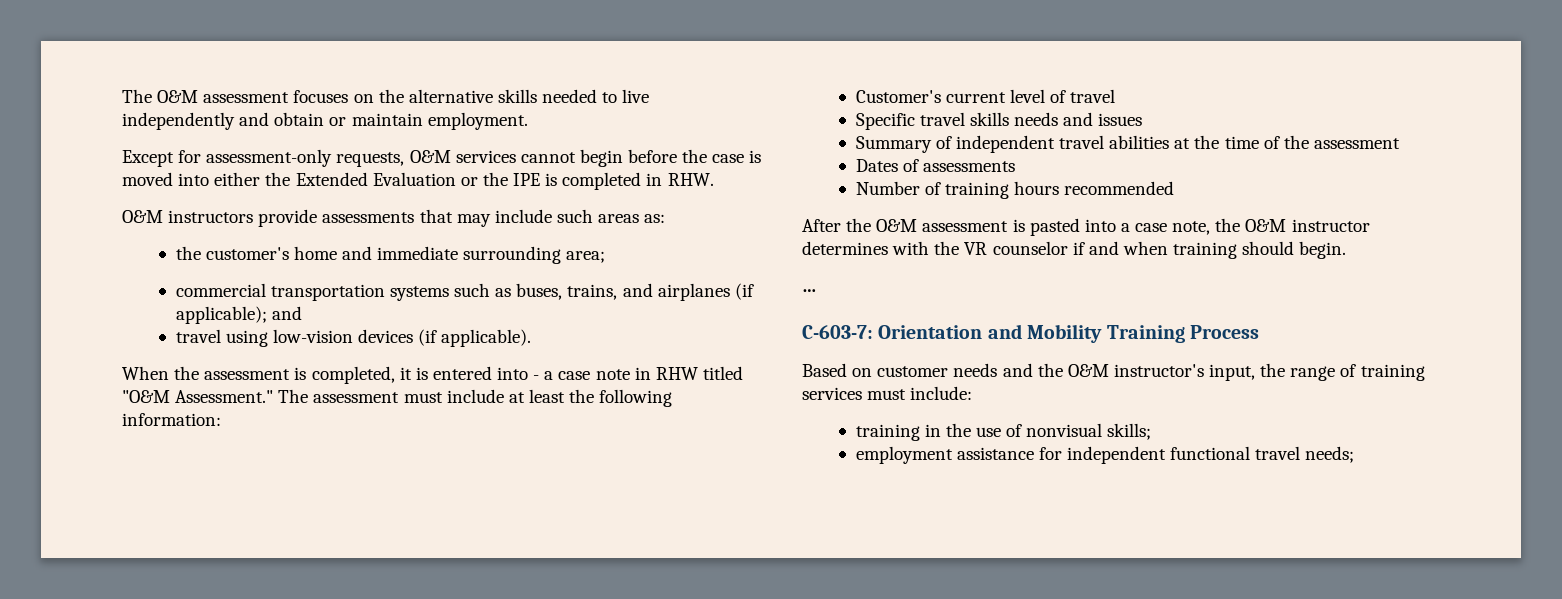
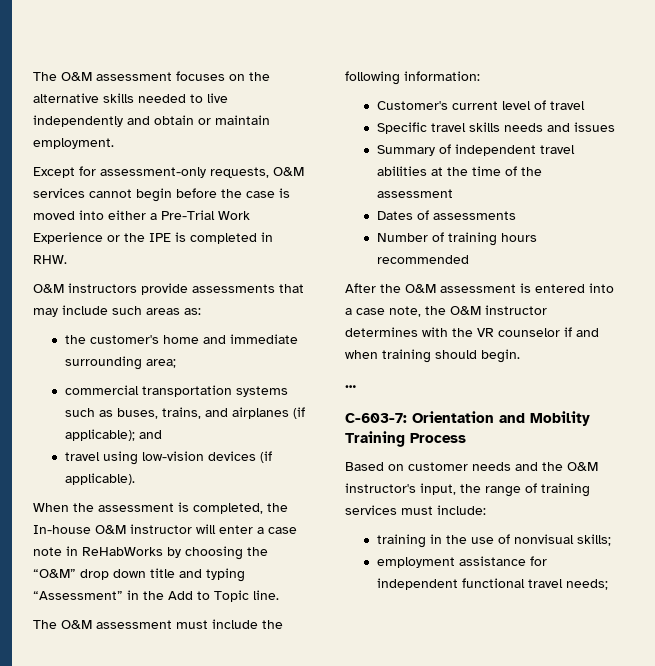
- Except for assessment-only requests, O&M services cannot begin before the case is moved into either the Extended Evaluation or the IPE is completed in RHW.
+ Except for assessment-only requests, O&M services cannot begin before the case is moved into either a Pre-Trial Work Experience or the IPE is completed in RHW.
- When the assessment is completed, it is entered into - a case note in RHW titled "O&M Assessment." The assessment must include at least the following information:
+ When the assessment is completed, the In-house O&M instructor will enter a case note in ReHabWorks by choosing the “O&M” drop down title and typing “Assessment” in the Add to Topic line.
+ The O&M assessment must include the following information:
- After the O&M assessment is pasted into a case note, the O&M instructor determines with the VR counselor if and when training should begin.
+ After the O&M assessment is entered into a case note, the O&M instructor determines with the VR counselor if and when training should begin.

